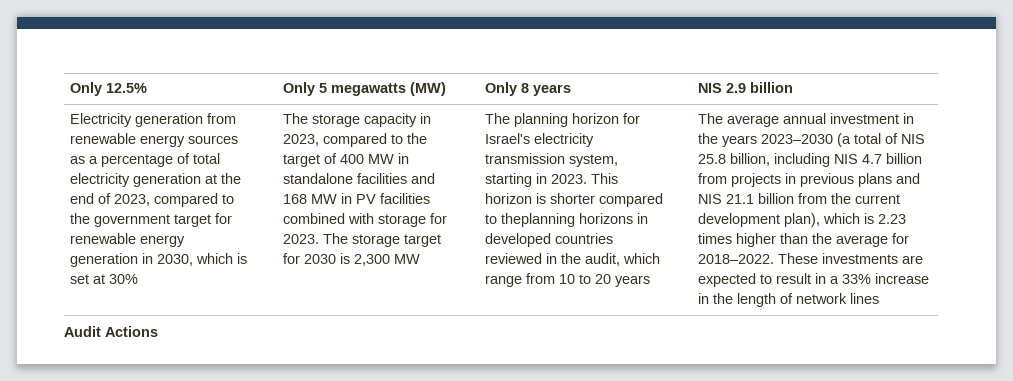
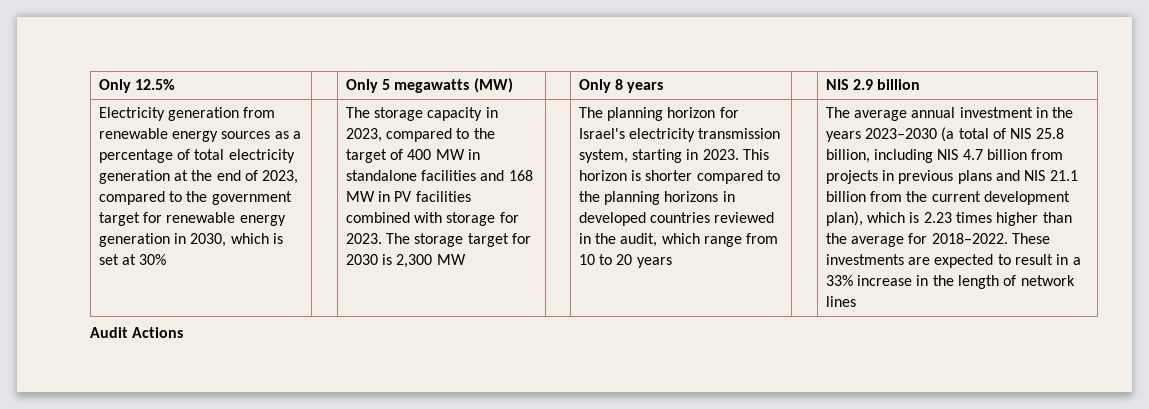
- This horizon is shorter compared to theplanning horizons in developed countries reviewed in the audit, which range from 10 to 20 years
+ This horizon is shorter compared to the planning horizons in developed countries reviewed in the audit, which range from 10 to 20 years

